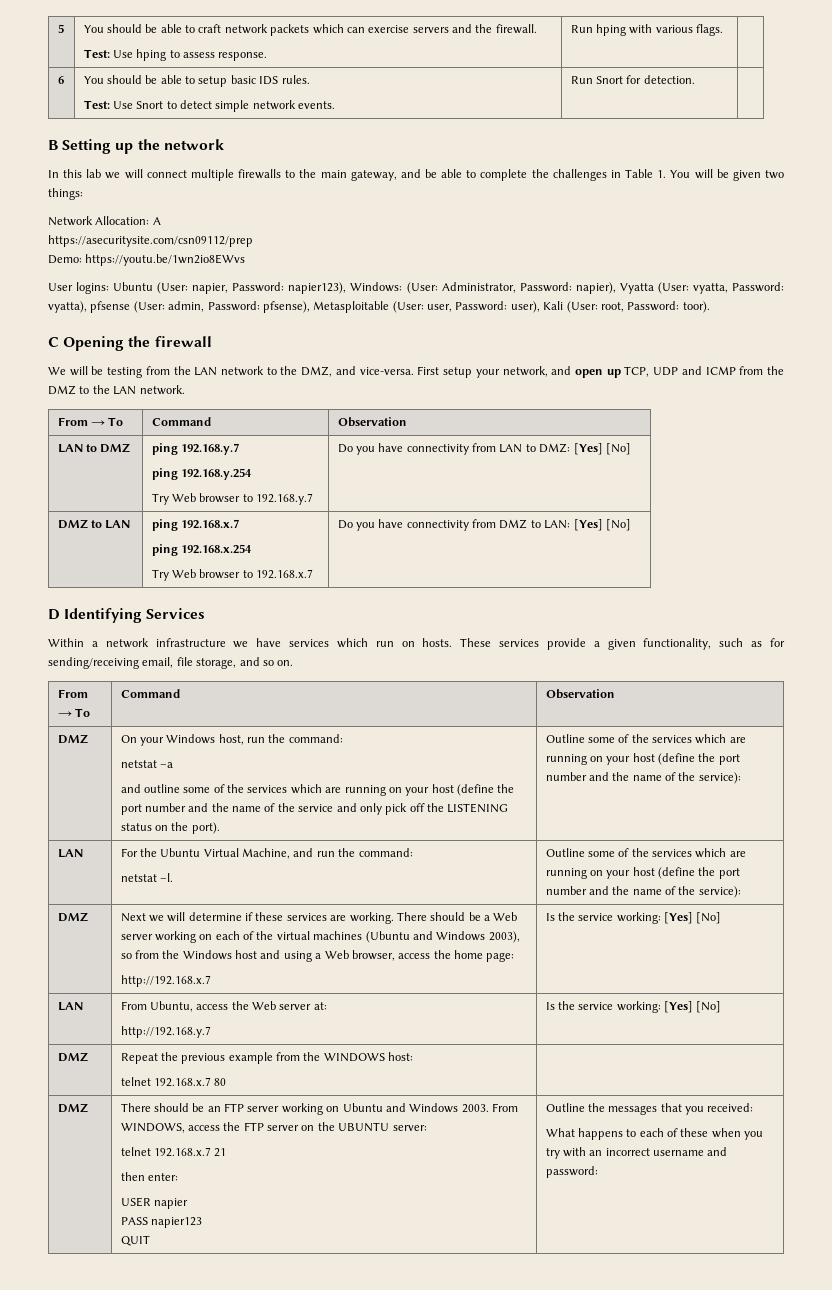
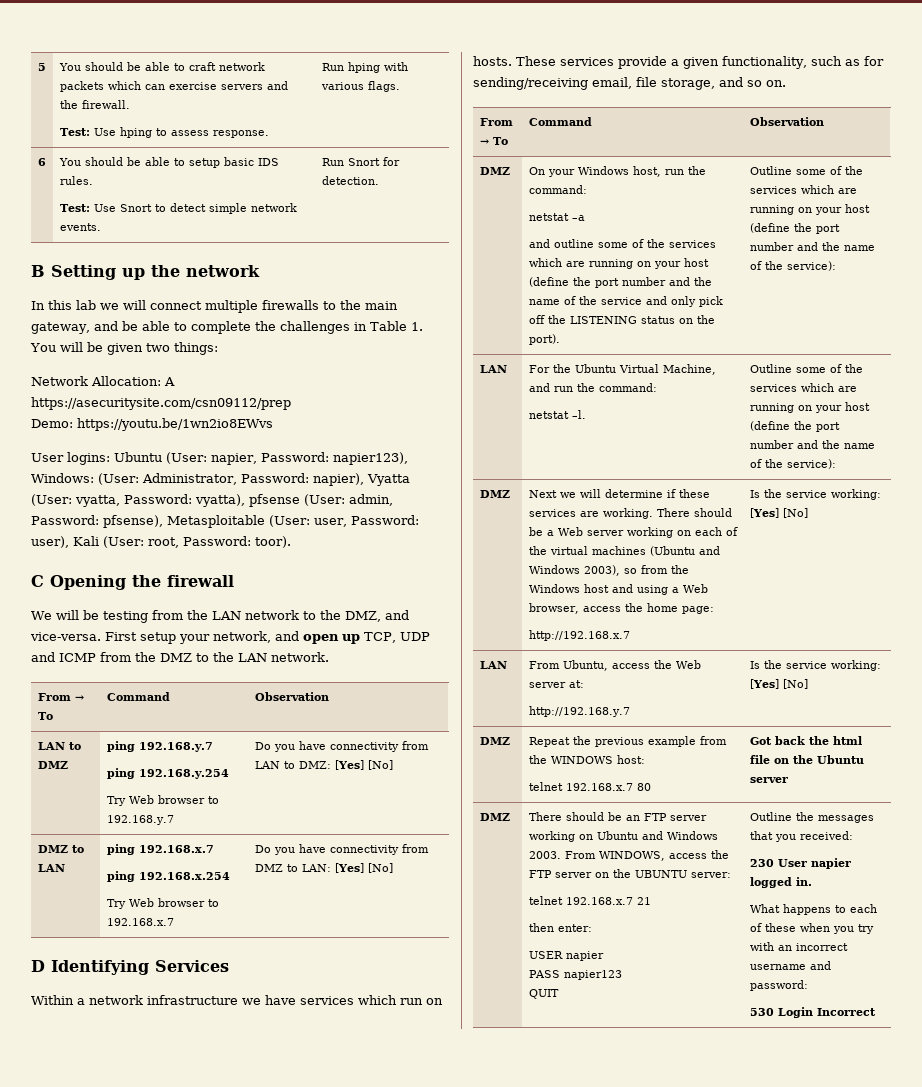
  DMZ | Repeat the previous example from the WINDOWS host:
- telnet 192.168.x.7 80 |
+ telnet 192.168.x.7 80 | Got back the html file on the Ubuntu server
+ 230 User napier logged in.
+ 530 Login Incorrect

